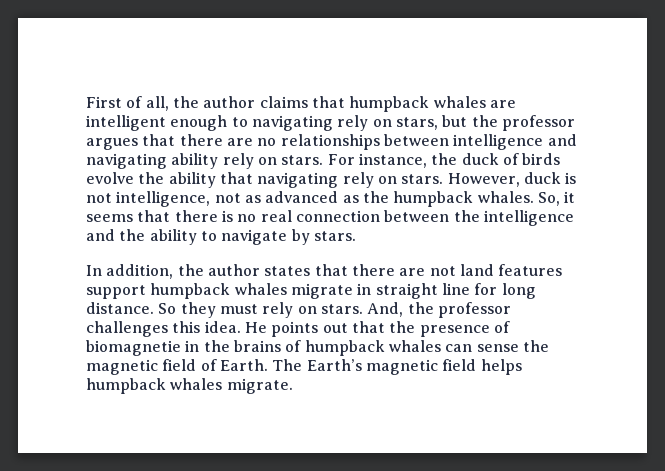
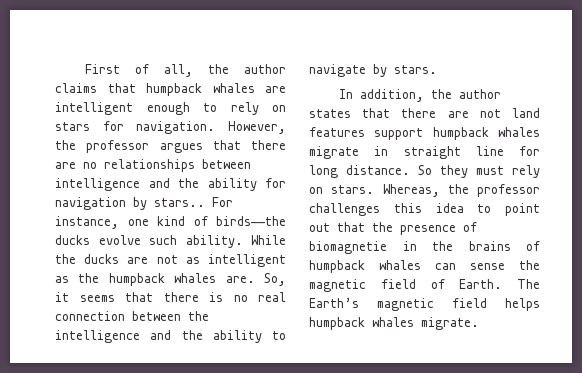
- First of all, the author claims that humpback whales are intelligent enough to navigating rely on stars, but the professor argues that there are no relationships between intelligence and navigating ability rely on stars. For instance, the duck of birds evolve the ability that navigating rely on stars. However, duck is not intelligence, not as advanced as the humpback whales.
+ First of all, the author claims that humpback whales are intelligent enough to rely on stars for navigation. However, the professor argues that there are no relationships between intelligence and the ability for navigation by stars.. For instance, one kind of birds——the ducks evolve such ability. While the ducks are not as intelligent as the humpback whales are.
- And, the professor challenges this idea. He points out that the presence of biomagnetie in the brains of humpback whales can sense the magnetic field of Earth.
+ Whereas, the professor challenges this idea to point out that the presence of biomagnetie in the brains of humpback whales can sense the magnetic field of Earth.

